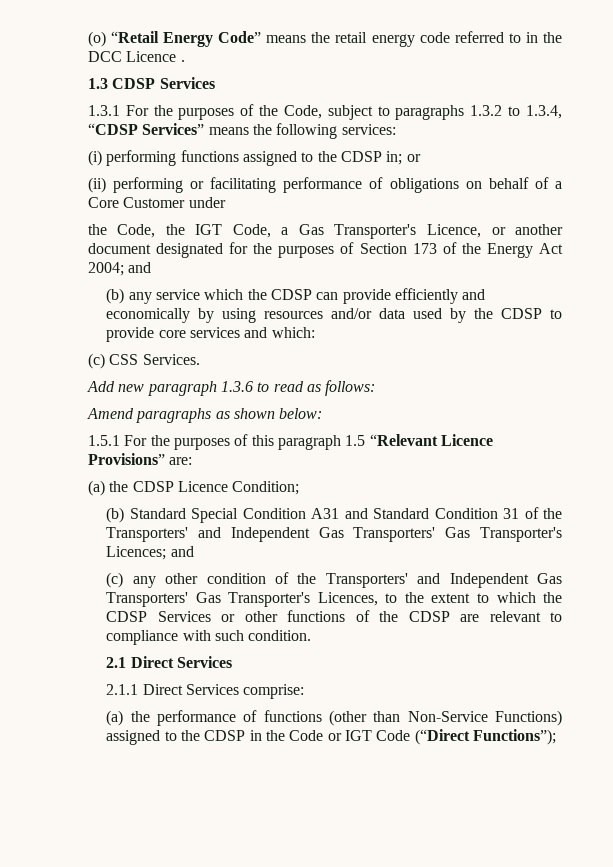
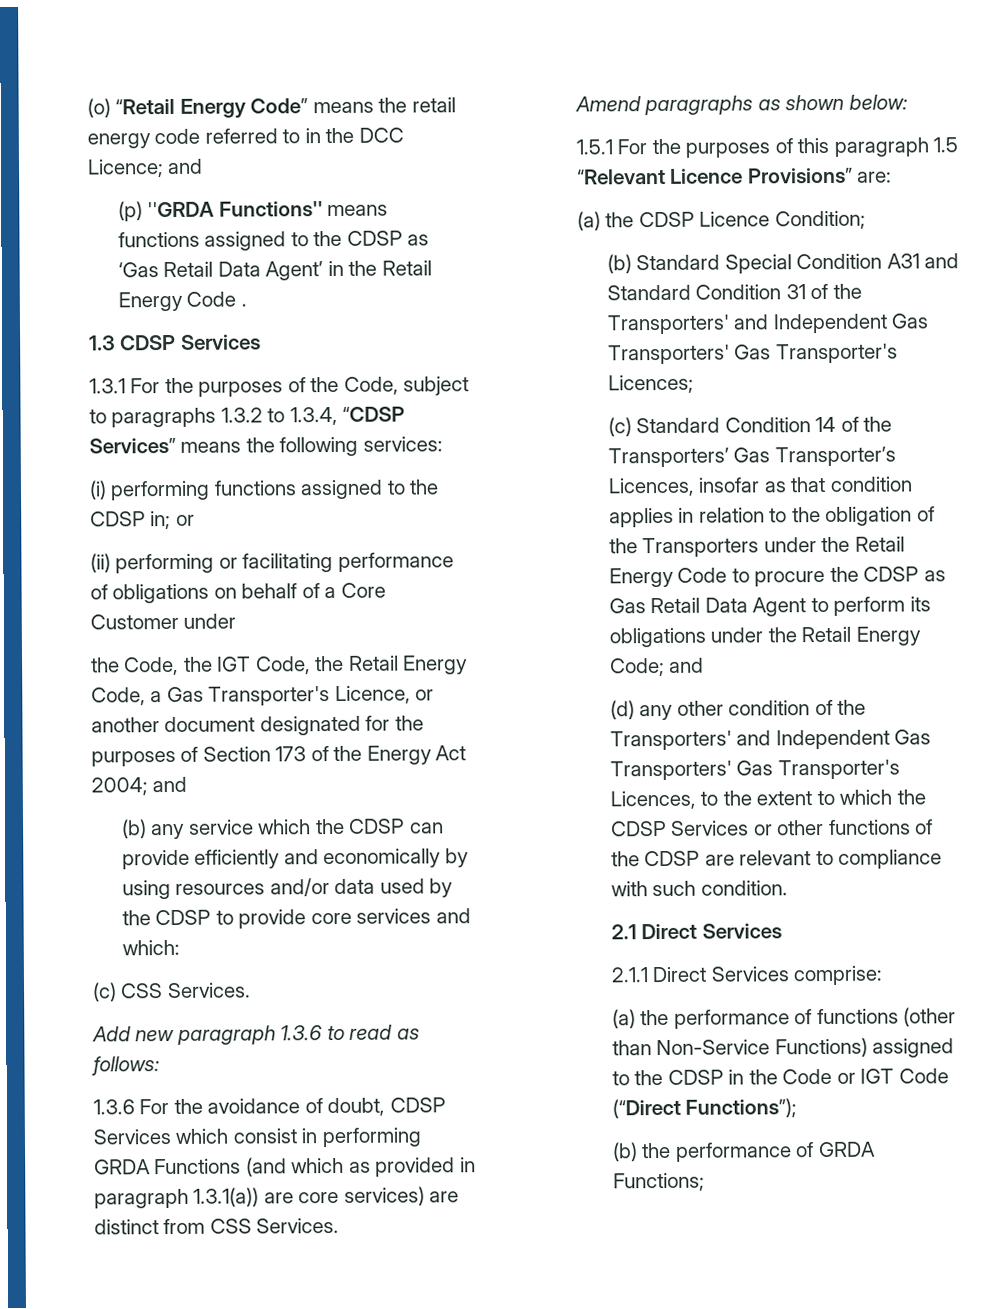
- (o) “Retail Energy Code” means the retail energy code referred to in the DCC Licence .
+ (o) “Retail Energy Code” means the retail energy code referred to in the DCC Licence; and
+ (p) ''GRDA Functions'' means functions assigned to the CDSP as ‘Gas Retail Data Agent’ in the Retail Energy Code .
- the Code, the IGT Code, a Gas Transporter's Licence, or another document designated for the purposes of Section 173 of the Energy Act 2004; and
+ the Code, the IGT Code, the Retail Energy Code, a Gas Transporter's Licence, or another document designated for the purposes of Section 173 of the Energy Act 2004; and
+ 1.3.6 For the avoidance of doubt, CDSP Services which consist in performing GRDA Functions (and which as provided in paragraph 1.3.1(a)) are core services) are distinct from CSS Services.
- (b) Standard Special Condition A31 and Standard Condition 31 of the Transporters' and Independent Gas Transporters' Gas Transporter's Licences; and
- (c) any other condition of the Transporters' and Independent Gas Transporters' Gas Transporter's Licences, to the extent to which the CDSP Services or other functions of the CDSP are relevant to compliance with such condition.
+ (b) Standard Special Condition A31 and Standard Condition 31 of the Transporters' and Independent Gas Transporters' Gas Transporter's Licences;
+ (c) Standard Condition 14 of the Transporters’ Gas Transporter’s Licences, insofar as that condition applies in relation to the obligation of the Transporters under the Retail Energy Code to procure the CDSP as Gas Retail Data Agent to perform its obligations under the Retail Energy Code; and
+ (d) any other condition of the Transporters' and Independent Gas Transporters' Gas Transporter's Licences, to the extent to which the CDSP Services or other functions of the CDSP are relevant to compliance with such condition.
+ (b) the performance of GRDA Functions;

